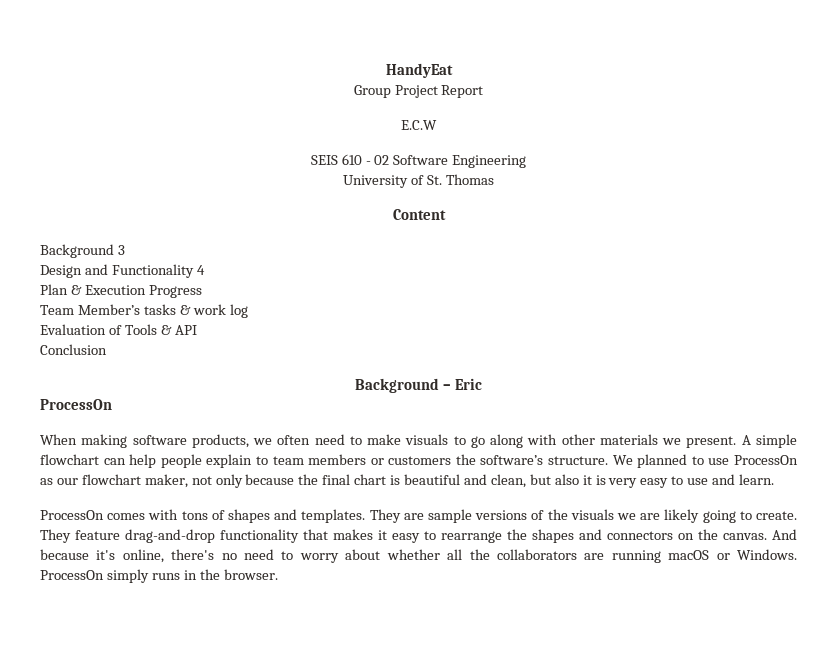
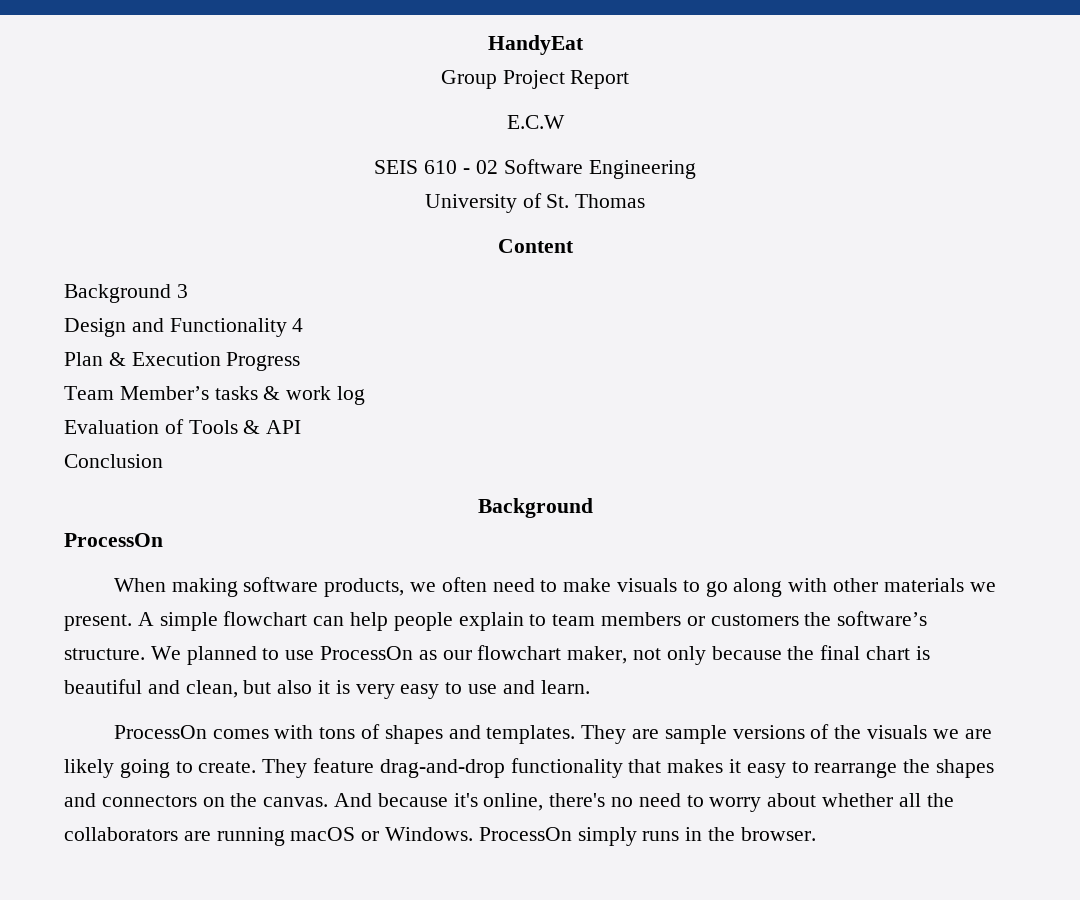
  Conclusion
- Background – Eric
+ Background

